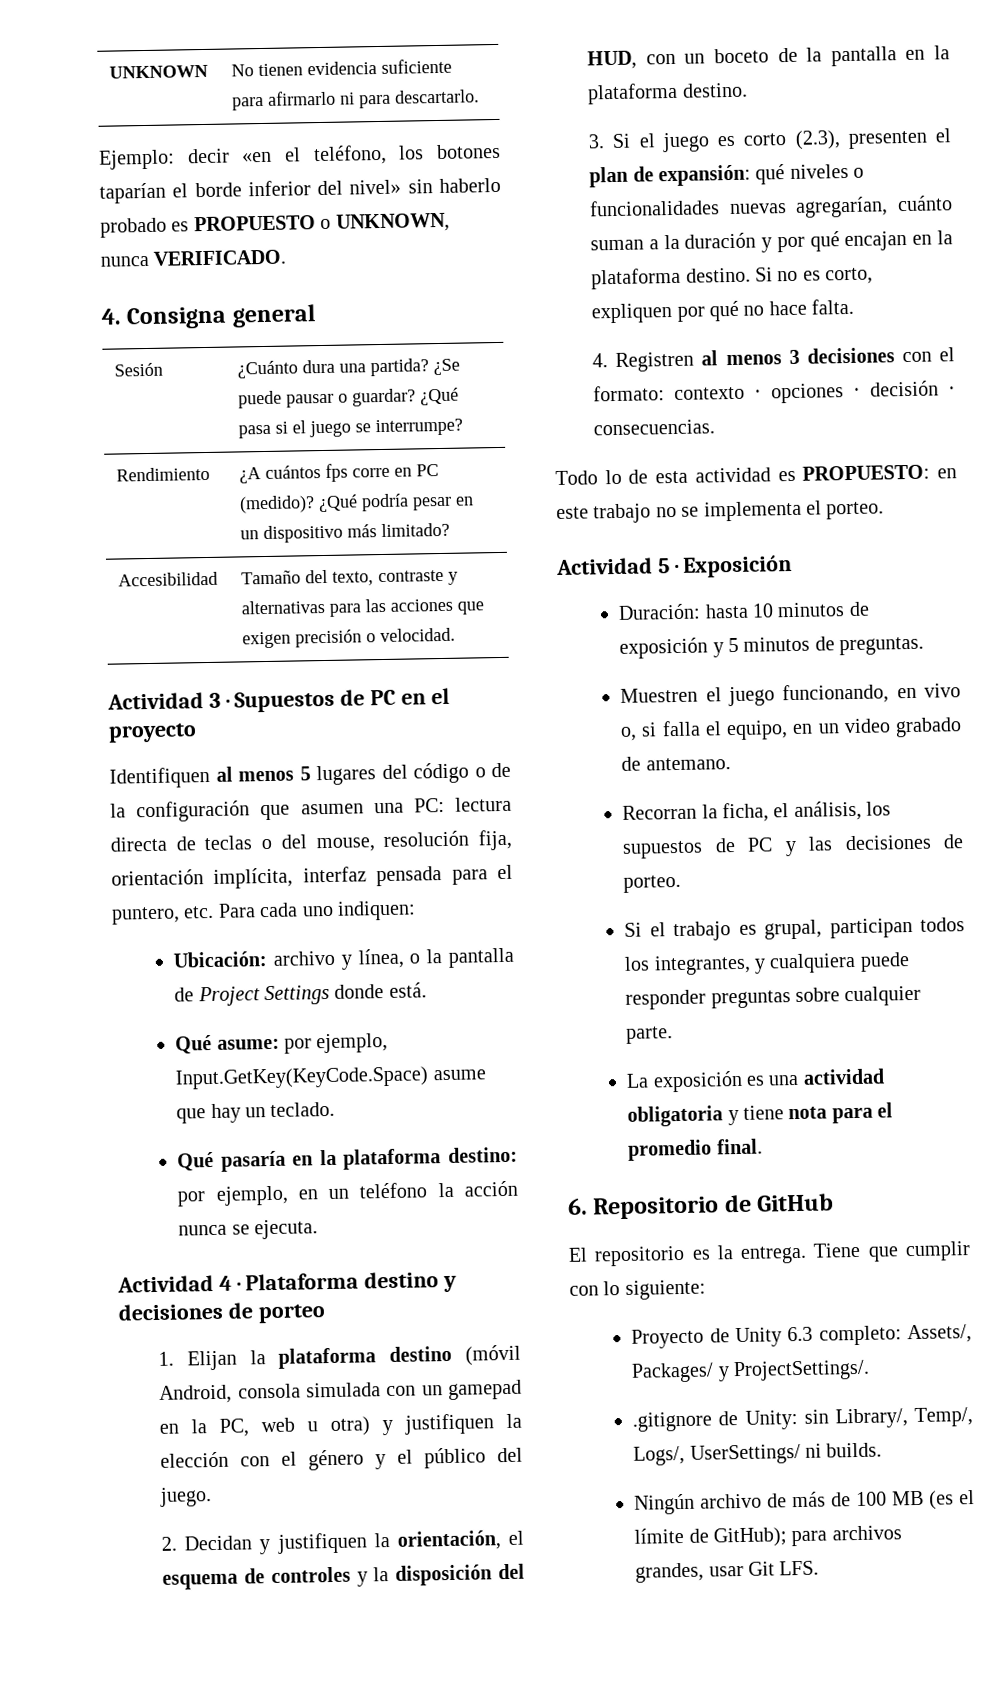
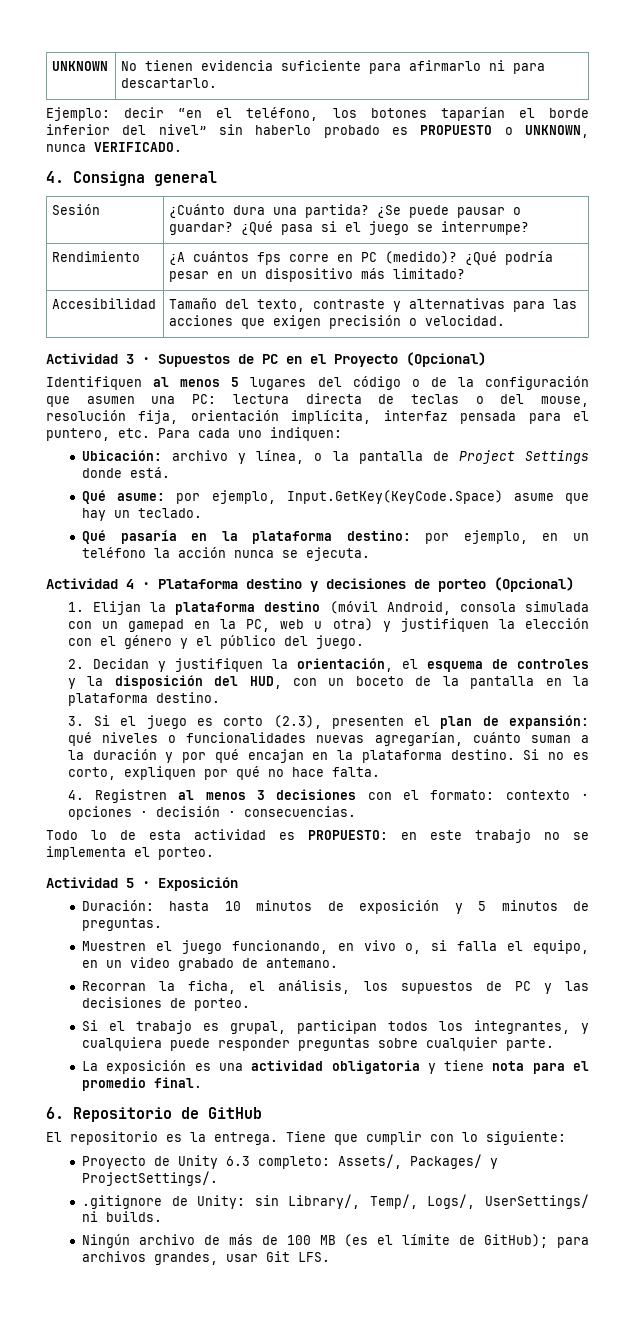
- Ejemplo: decir «en el teléfono, los botones taparían el borde inferior del nivel» sin haberlo probado es PROPUESTO o UNKNOWN, nunca VERIFICADO.
+ Ejemplo: decir “en el teléfono, los botones taparían el borde inferior del nivel” sin haberlo probado es PROPUESTO o UNKNOWN, nunca VERIFICADO.
- Actividad 3 · Supuestos de PC en el proyecto
+ Actividad 3 · Supuestos de PC en el Proyecto (Opcional)
- Actividad 4 · Plataforma destino y decisiones de porteo
+ Actividad 4 · Plataforma destino y decisiones de porteo (Opcional)

